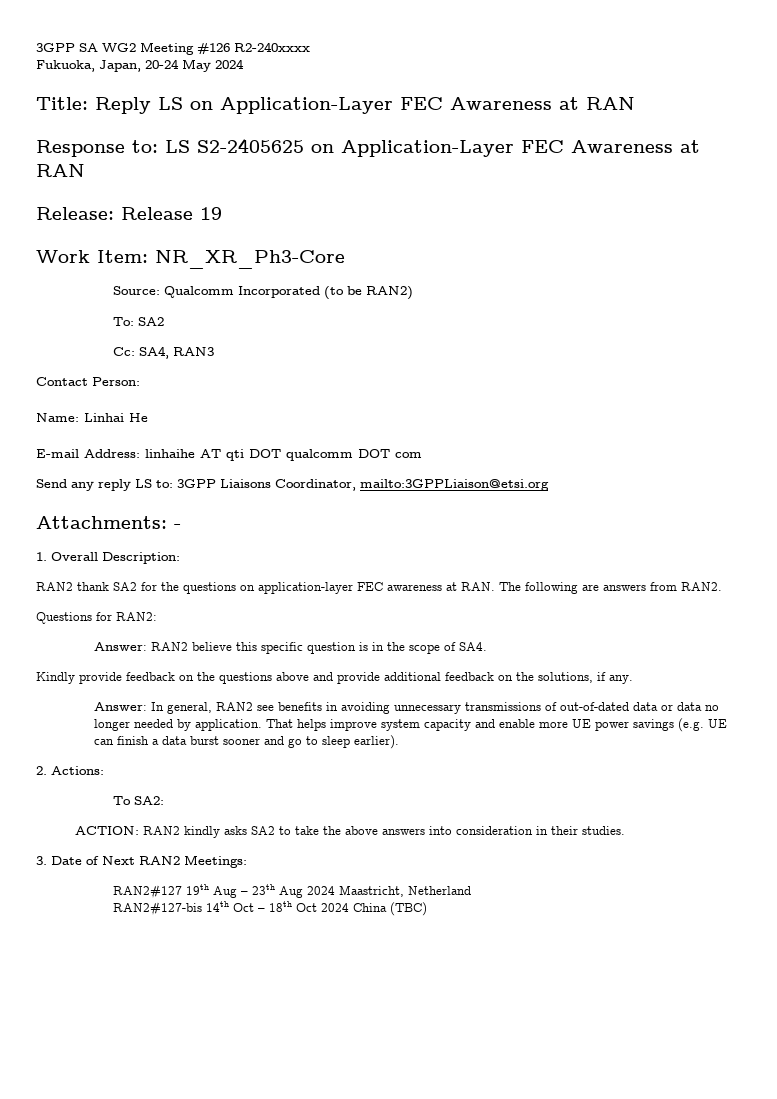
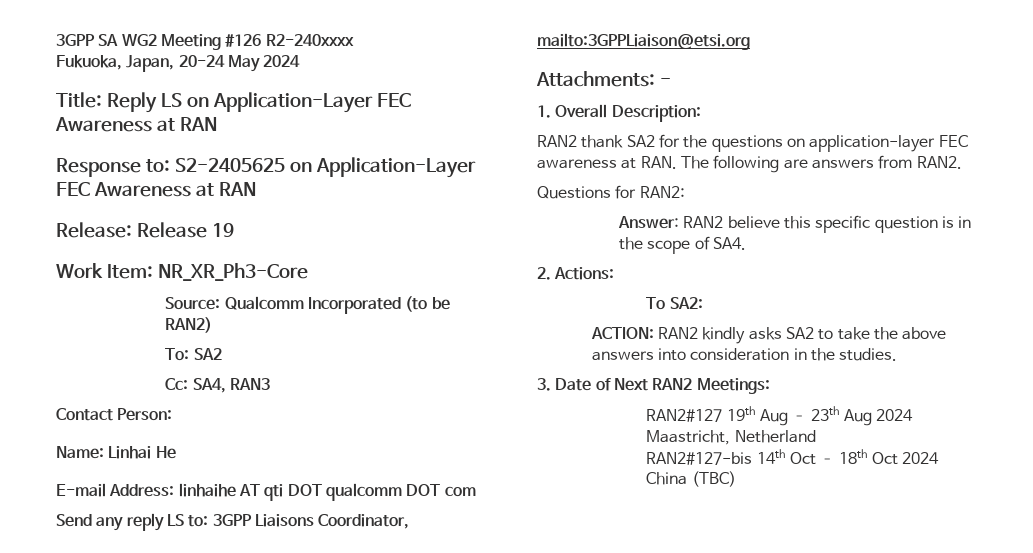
- Response to: LS S2-2405625 on Application-Layer FEC Awareness at RAN
+ Response to: S2-2405625 on Application-Layer FEC Awareness at RAN
- Kindly provide feedback on the questions above and provide additional feedback on the solutions, if any.
- Answer: In general, RAN2 see benefits in avoiding unnecessary transmissions of out-of-dated data or data no longer needed by application. That helps improve system capacity and enable more UE power savings (e.g. UE can finish a data burst sooner and go to sleep earlier).
- ACTION: RAN2 kindly asks SA2 to take the above answers into consideration in their studies.
+ ACTION: RAN2 kindly asks SA2 to take the above answers into consideration in the studies.

